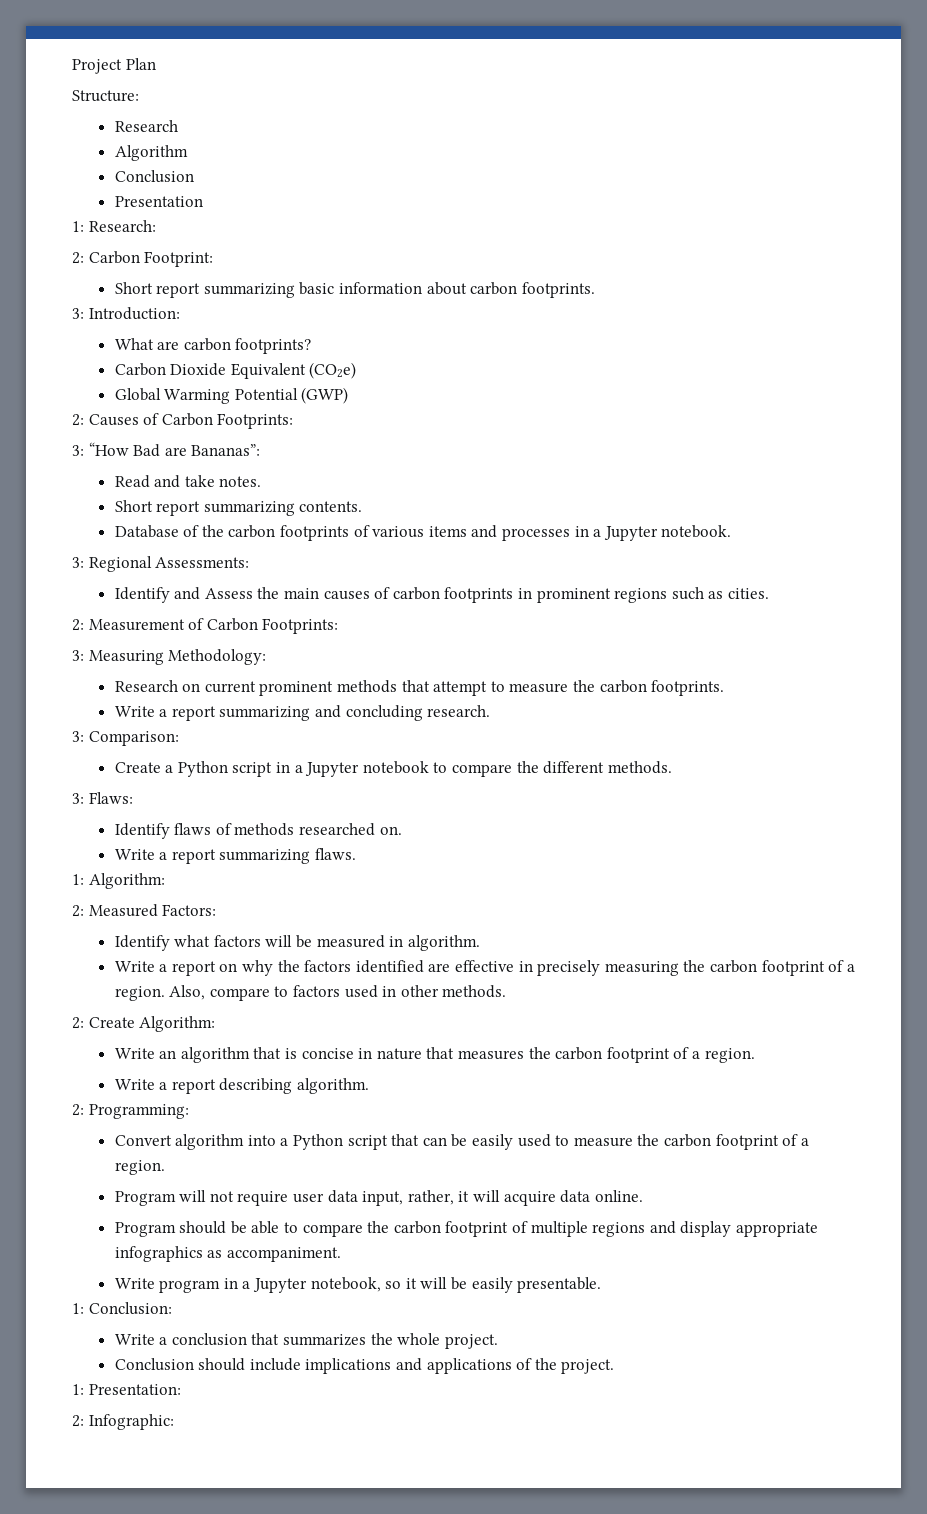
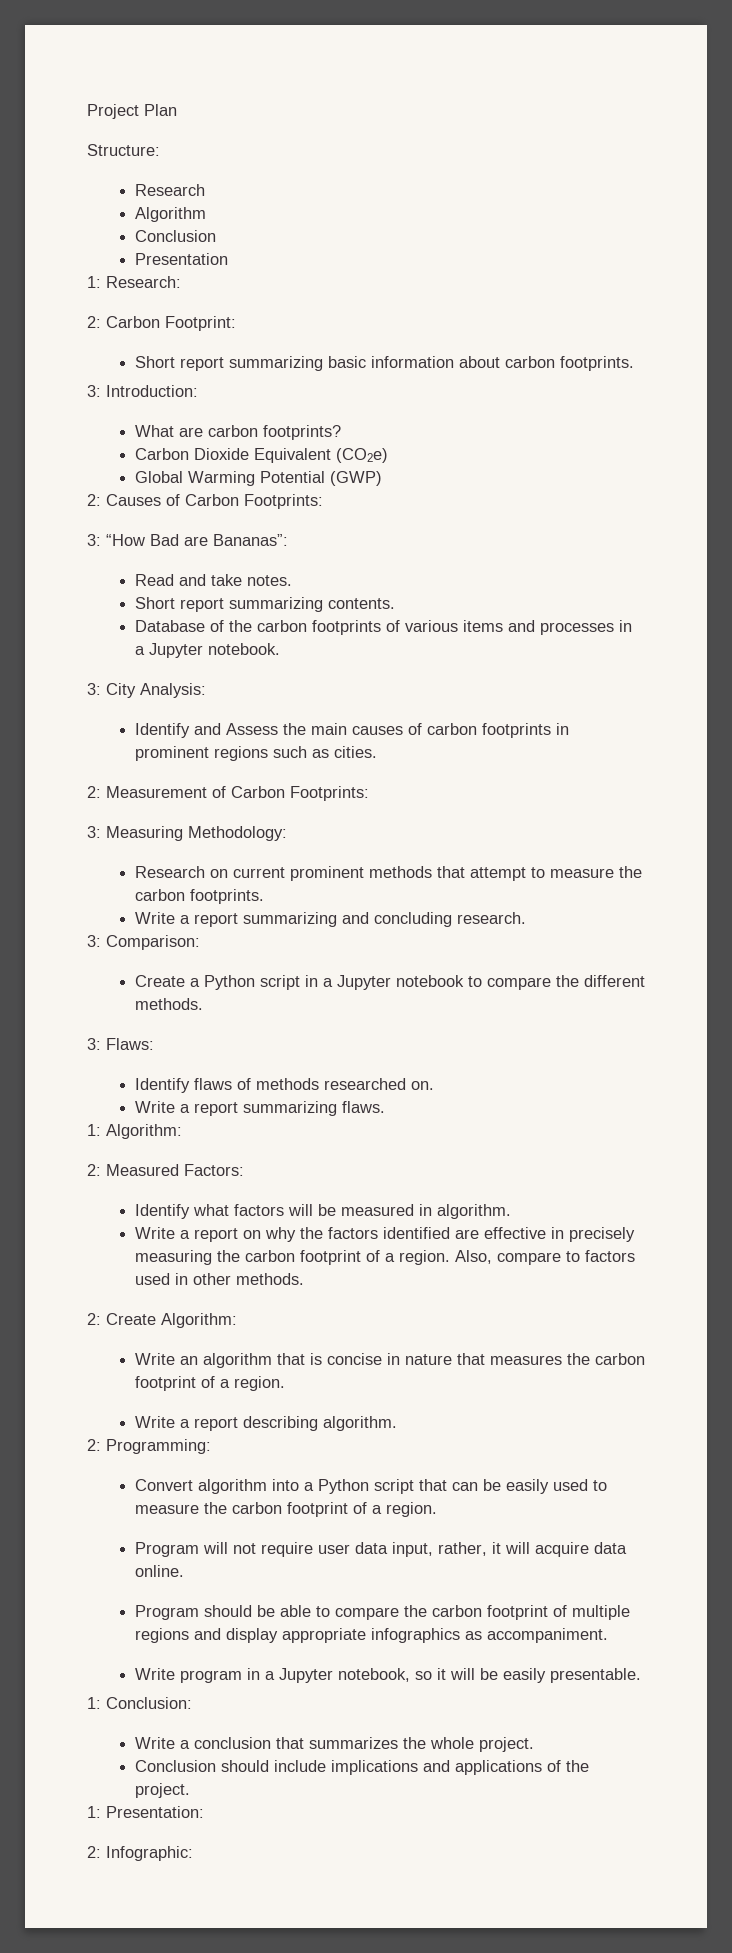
- 3: Regional Assessments:
+ 3: City Analysis:

